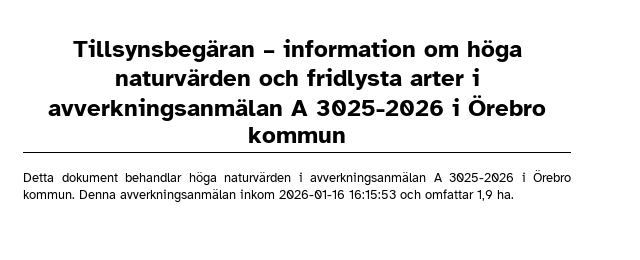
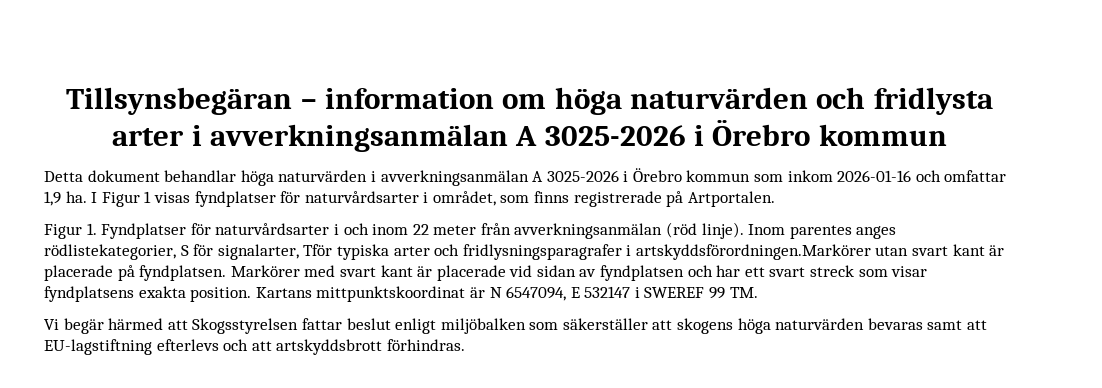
- Detta dokument behandlar höga naturvärden i avverkningsanmälan A 3025-2026 i Örebro kommun. Denna avverkningsanmälan inkom 2026-01-16 16:15:53 och omfattar 1,9 ha.
+ Detta dokument behandlar höga naturvärden i avverkningsanmälan A 3025-2026 i Örebro kommun som inkom 2026-01-16 och omfattar 1,9 ha.
+ I Figur 1 visas fyndplatser för naturvårdsarter i området, som finns registrerade på Artportalen.
+ Figur 1. Fyndplatser för naturvårdsarter i och inom 22 meter från avverkningsanmälan (röd linje). Inom parentes anges rödlistekategorier, S för signalarter, Tför typiska arter och fridlysningsparagrafer i artskyddsförordningen.Markörer utan svart kant är placerade på fyndplatsen. Markörer med svart kant är placerade vid sidan av fyndplatsen och har ett svart streck som visar fyndplatsens exakta position. Kartans mittpunktskoordinat är N 6547094, E 532147 i SWEREF 99 TM.
+ Vi begär härmed att Skogsstyrelsen fattar beslut enligt miljöbalken som säkerställer att skogens höga naturvärden bevaras samt att EU-lagstiftning efterlevs och att artskyddsbrott förhindras.

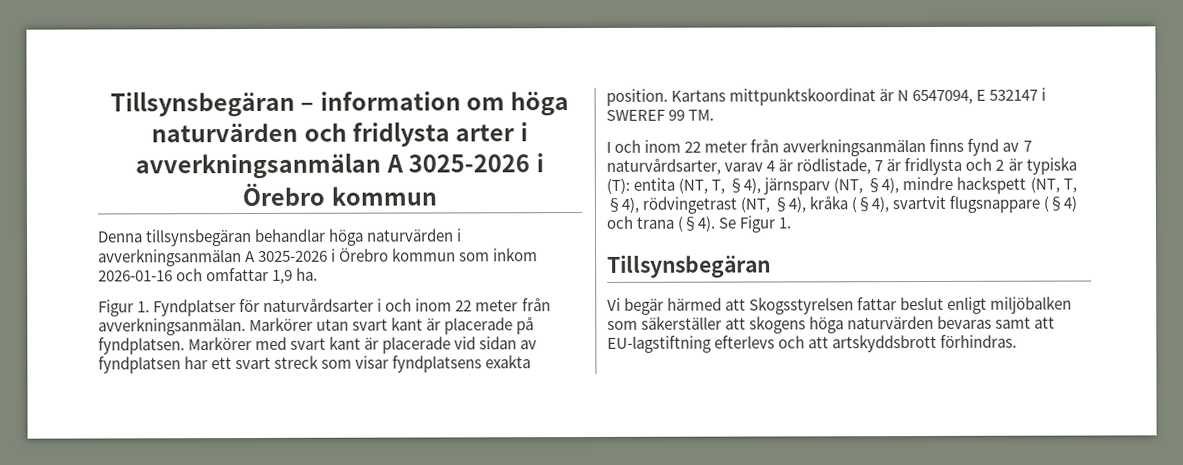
- Detta dokument behandlar höga naturvärden i avverkningsanmälan A 3025-2026 i Örebro kommun som inkom 2026-01-16 och omfattar 1,9 ha. I Figur 1 visas fyndplatser för naturvårdsarter i området, som finns registrerade på Artportalen.
+ Denna tillsynsbegäran behandlar höga naturvärden i avverkningsanmälan A 3025-2026 i Örebro kommun som inkom 2026-01-16 och omfattar 1,9 ha.
- Figur 1. Fyndplatser för naturvårdsarter i och inom 22 meter från avverkningsanmälan (röd linje). Inom parentes anges rödlistekategorier, S för signalarter, Tför typiska arter och fridlysningsparagrafer i artskyddsförordningen.Markörer utan svart kant är placerade på fyndplatsen.
+ Figur 1. Fyndplatser för naturvårdsarter i och inom 22 meter från avverkningsanmälan. Markörer utan svart kant är placerade på fyndplatsen.
- Markörer med svart kant är placerade vid sidan av fyndplatsen och har ett svart streck som visar fyndplatsens exakta position.
+ Markörer med svart kant är placerade vid sidan av fyndplatsen har ett svart streck som visar fyndplatsens exakta position.
+ I och inom 22 meter från avverkningsanmälan finns fynd av 7 naturvårdsarter, varav 4 är rödlistade, 7 är fridlysta och 2 är typiska (T): entita (NT, T, §4), järnsparv (NT, §4), mindre hackspett (NT, T, §4), rödvingetrast (NT, §4), kråka (§4), svartvit flugsnappare (§4) och trana (§4). Se Figur 1.
+ Tillsynsbegäran

